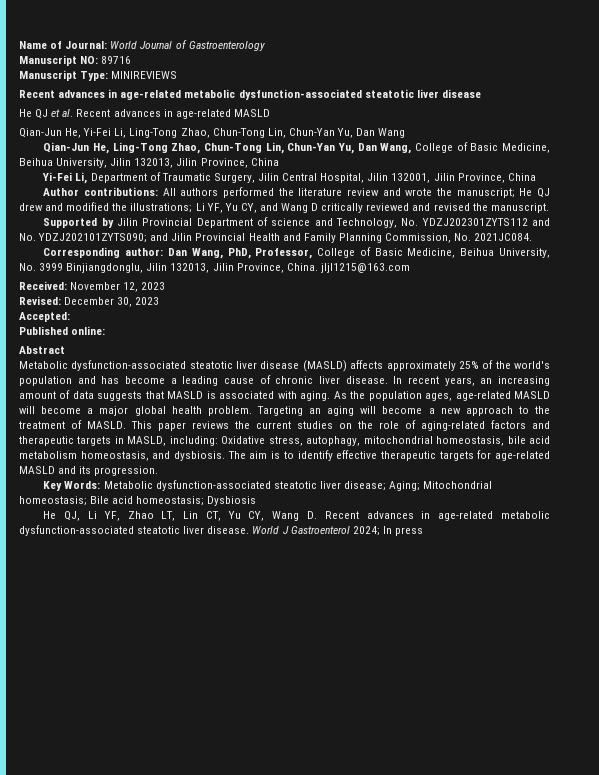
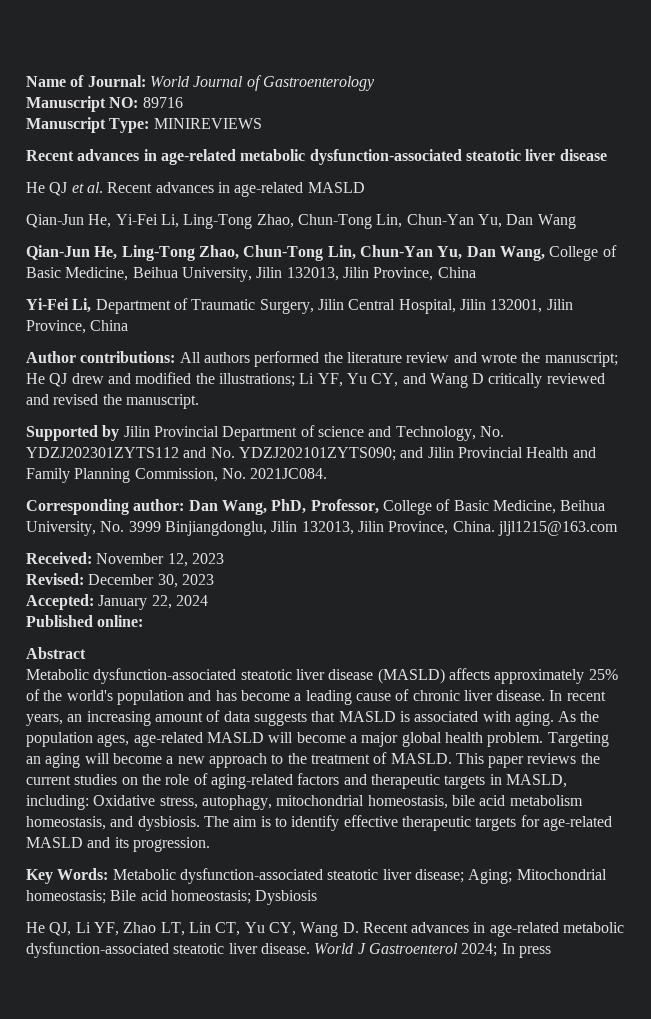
- Accepted:
+ Accepted: January 22, 2024

